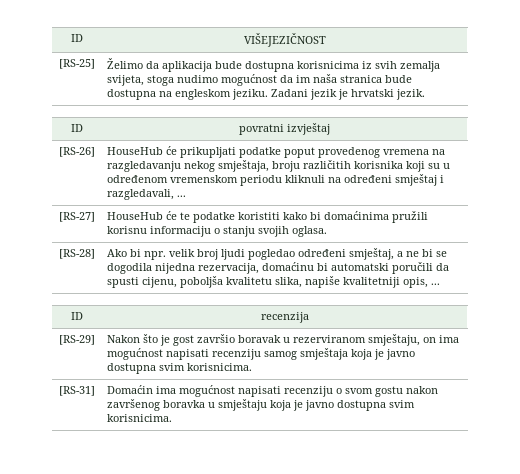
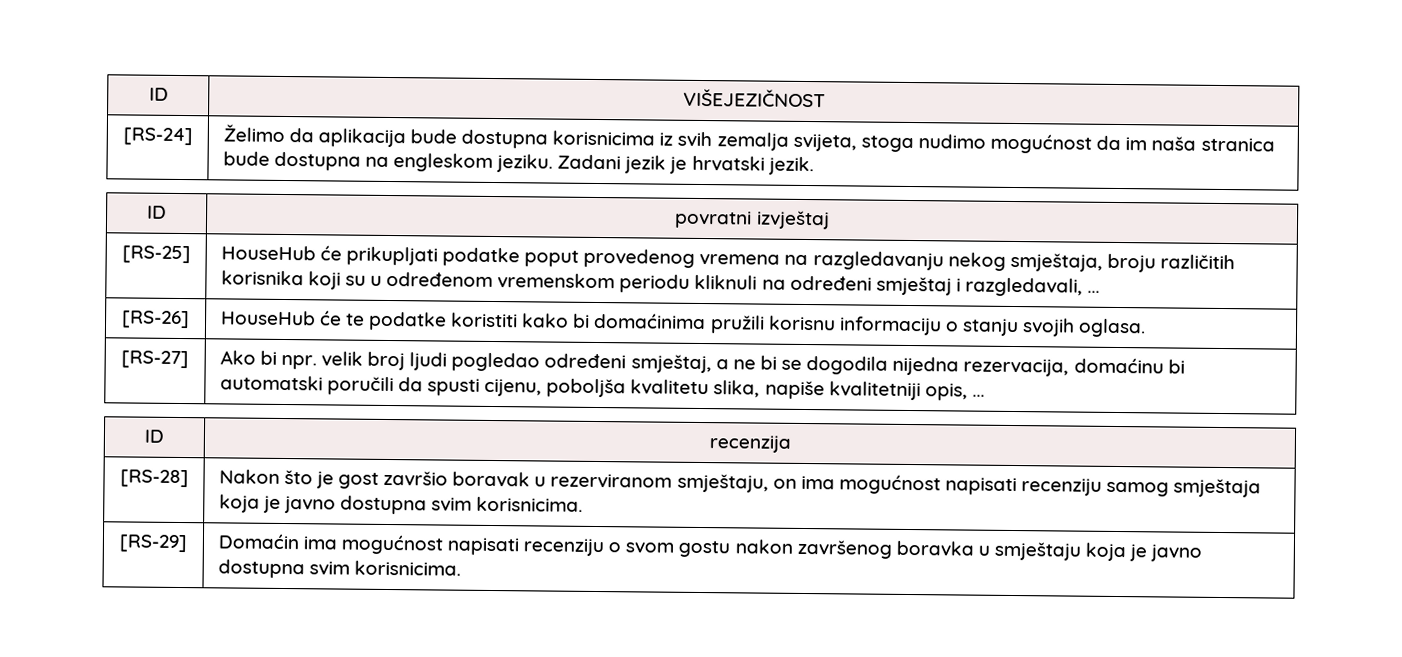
- [RS-25] | Želimo da aplikacija bude dostupna korisnicima iz svih zemalja svijeta, stoga nudimo mogućnost da im naša stranica bude dostupna na engleskom jeziku. Zadani jezik je hrvatski jezik.
+ [RS-24] | Želimo da aplikacija bude dostupna korisnicima iz svih zemalja svijeta, stoga nudimo mogućnost da im naša stranica bude dostupna na engleskom jeziku. Zadani jezik je hrvatski jezik.
- [RS-26] | HouseHub će prikupljati podatke poput provedenog vremena na razgledavanju nekog smještaja, broju različitih korisnika koji su u određenom vremenskom periodu kliknuli na određeni smještaj i razgledavali, ...
+ [RS-25] | HouseHub će prikupljati podatke poput provedenog vremena na razgledavanju nekog smještaja, broju različitih korisnika koji su u određenom vremenskom periodu kliknuli na određeni smještaj i razgledavali, ...
- [RS-27] | HouseHub će te podatke koristiti kako bi domaćinima pružili korisnu informaciju o stanju svojih oglasa.
+ [RS-26] | HouseHub će te podatke koristiti kako bi domaćinima pružili korisnu informaciju o stanju svojih oglasa.
- [RS-28] | Ako bi npr. velik broj ljudi pogledao određeni smještaj, a ne bi se dogodila nijedna rezervacija, domaćinu bi automatski poručili da spusti cijenu, poboljša kvalitetu slika, napiše kvalitetniji opis, ...
+ [RS-27] | Ako bi npr. velik broj ljudi pogledao određeni smještaj, a ne bi se dogodila nijedna rezervacija, domaćinu bi automatski poručili da spusti cijenu, poboljša kvalitetu slika, napiše kvalitetniji opis, ...
- [RS-29] | Nakon što je gost završio boravak u rezerviranom smještaju, on ima mogućnost napisati recenziju samog smještaja koja je javno dostupna svim korisnicima.
+ [RS-28] | Nakon što je gost završio boravak u rezerviranom smještaju, on ima mogućnost napisati recenziju samog smještaja koja je javno dostupna svim korisnicima.
- [RS-31] | Domaćin ima mogućnost napisati recenziju o svom gostu nakon završenog boravka u smještaju koja je javno dostupna svim korisnicima.
+ [RS-29] | Domaćin ima mogućnost napisati recenziju o svom gostu nakon završenog boravka u smještaju koja je javno dostupna svim korisnicima.

